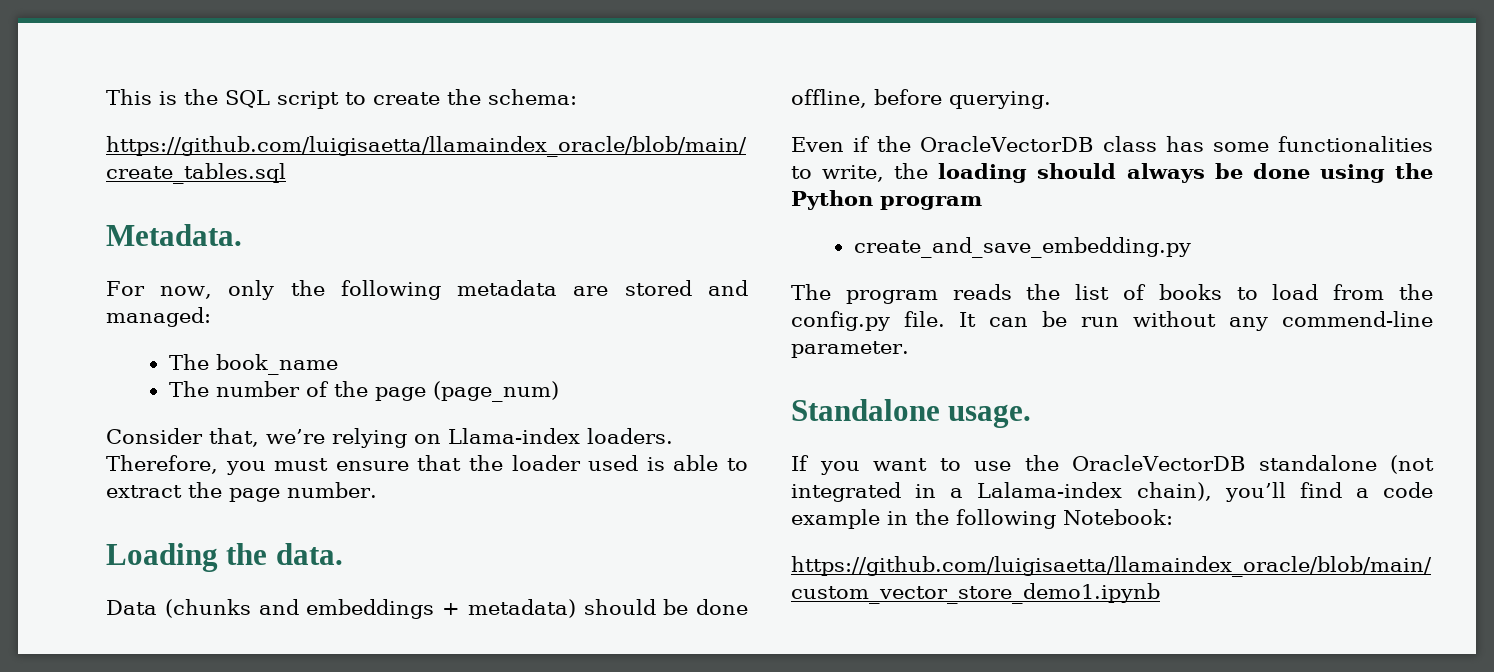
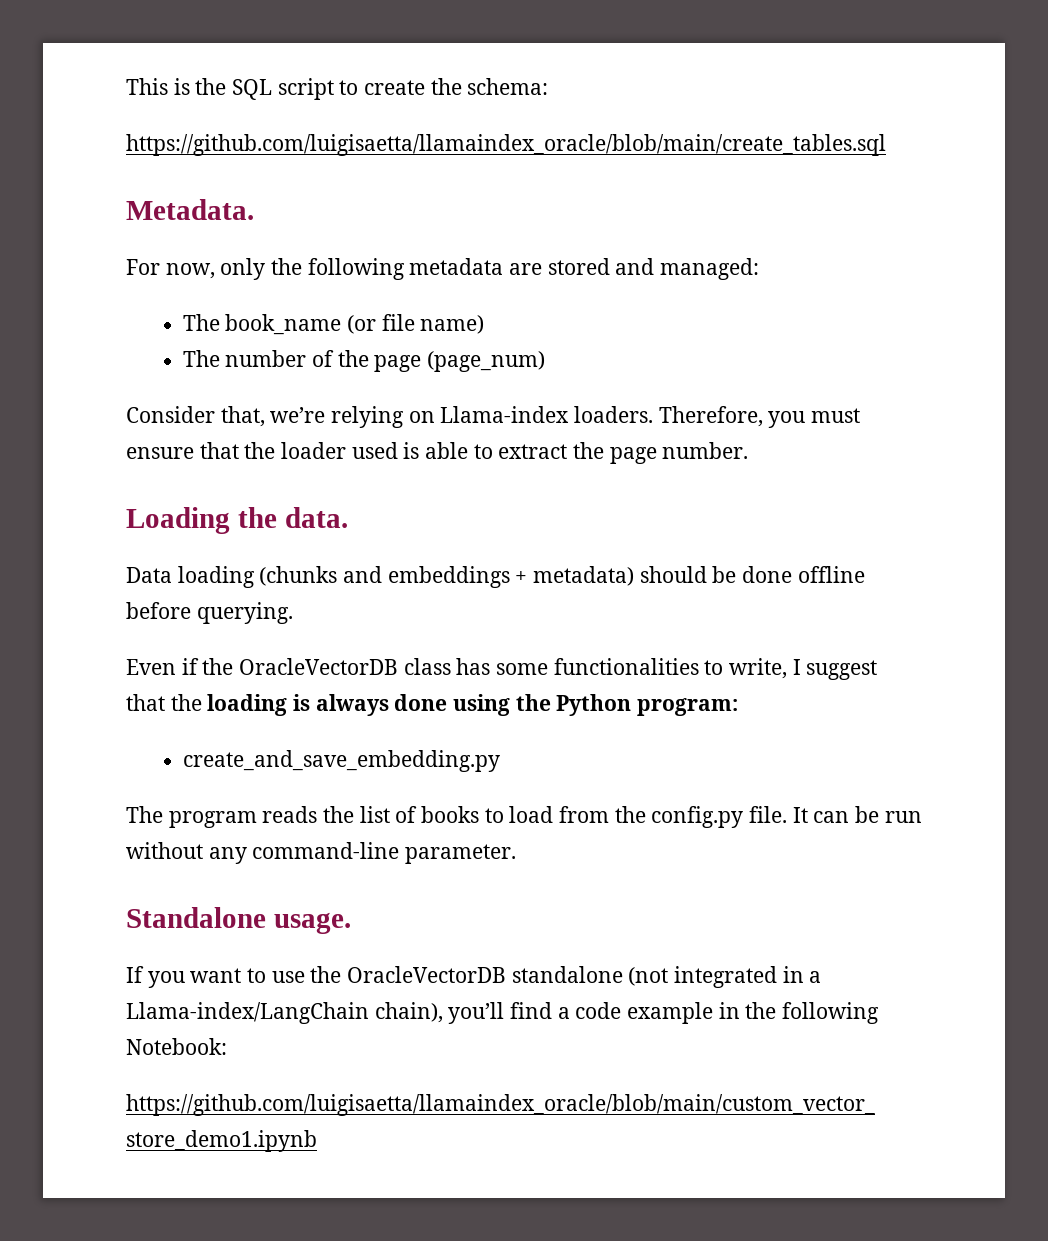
- The book_name
+ The book_name (or file name)
- Data (chunks and embeddings + metadata) should be done offline, before querying.
+ Data loading (chunks and embeddings + metadata) should be done offline before querying.
- Even if the OracleVectorDB class has some functionalities to write, the loading should always be done using the Python program
+ Even if the OracleVectorDB class has some functionalities to write, I suggest that the loading is always done using the Python program:
- It can be run without any commend-line parameter.
+ It can be run without any command-line parameter.
- If you want to use the OracleVectorDB standalone (not integrated in a Lalama-index chain), you’ll find a code example in the following Notebook:
+ If you want to use the OracleVectorDB standalone (not integrated in a Llama-index/LangChain chain), you’ll find a code example in the following Notebook:

